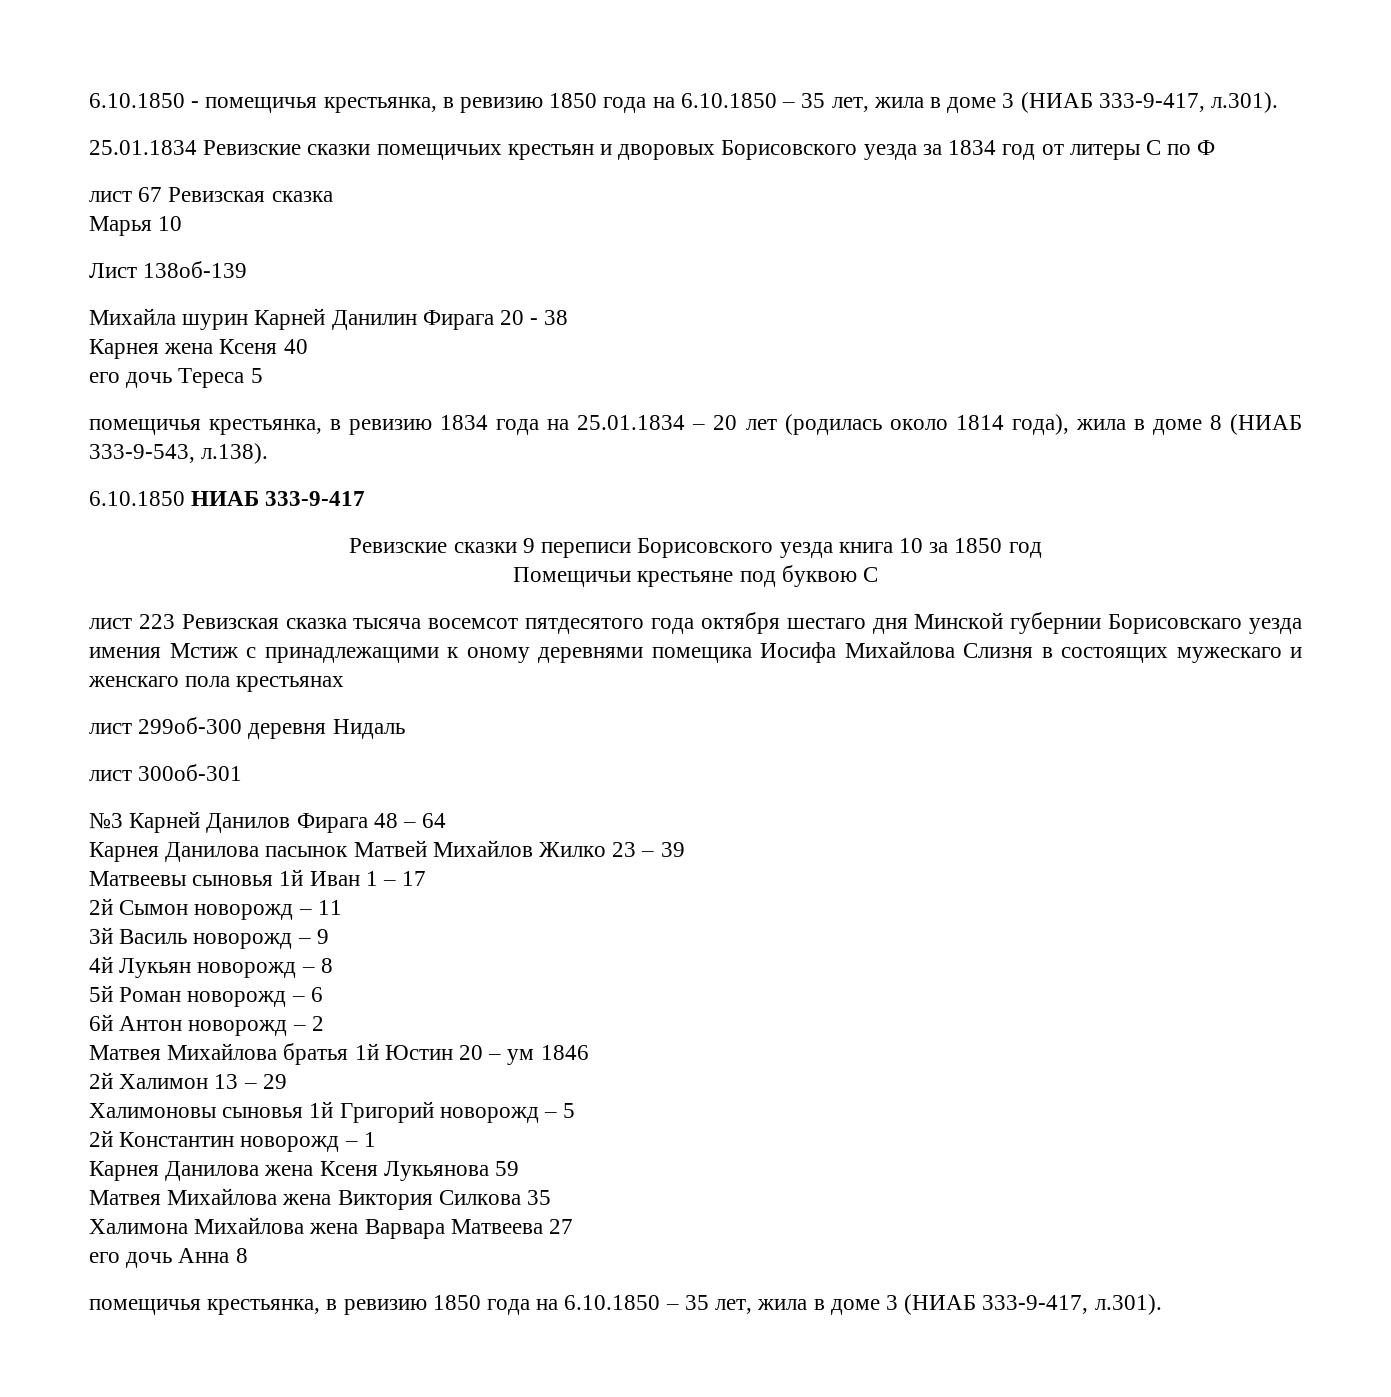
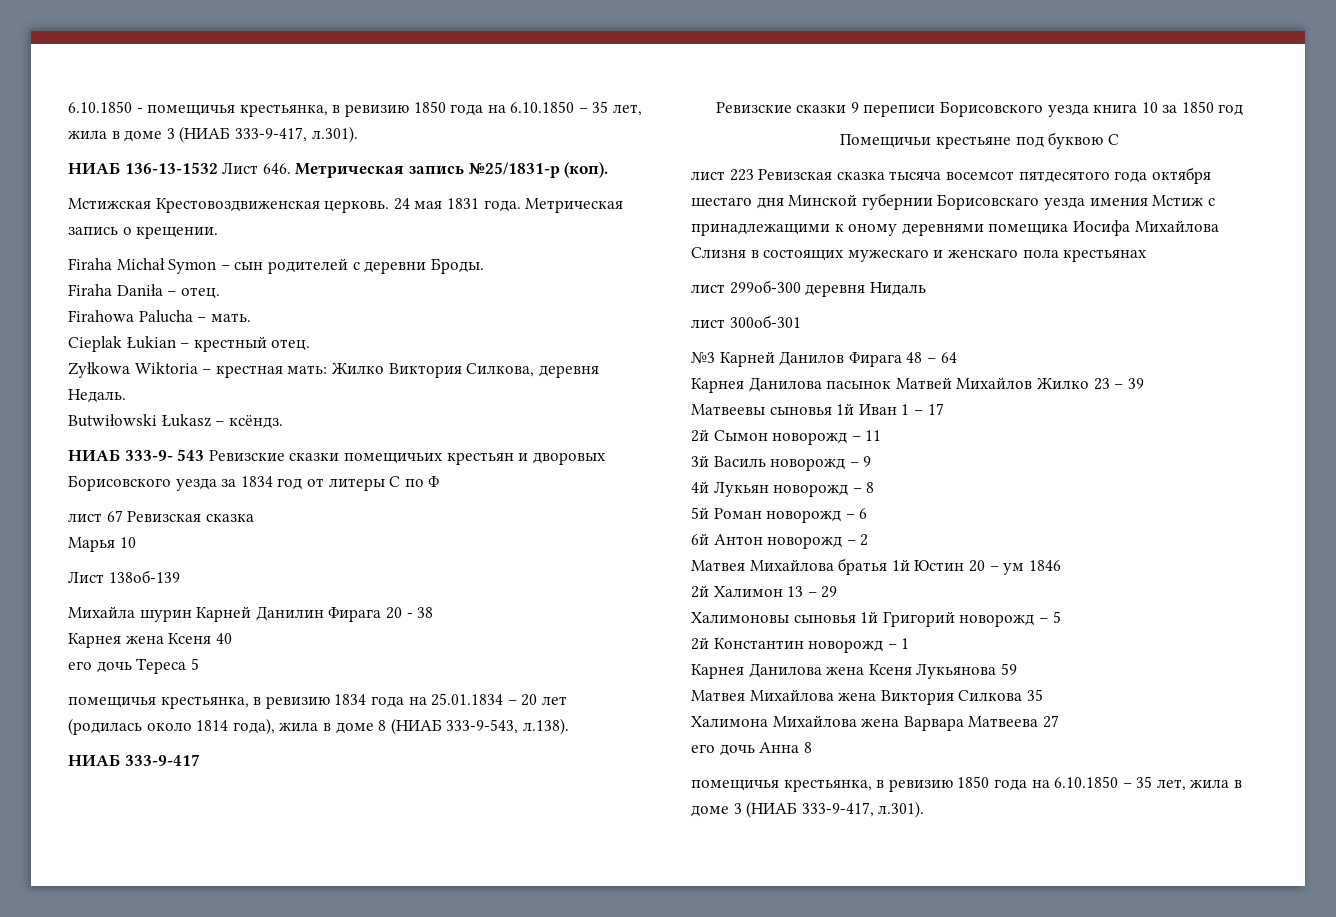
- 25.01.1834 Ревизские сказки помещичьих крестьян и дворовых Борисовского уезда за 1834 год от литеры С по Ф
+ НИАБ 136-13-1532 Лист 646. Метрическая запись №25/1831-р (коп).
+ Мстижская Крестовоздвиженская церковь. 24 мая 1831 года. Метрическая запись о крещении.
+ Firaha Michał Symon – сын родителей с деревни Броды.
+ Firaha Daniła – отец.
+ Firahowa Palucha – мать.
+ Cieplak Łukian – крестный отец.
+ Zyłkowa Wiktoria – крестная мать: Жилко Виктория Силкова, деревня Недаль.
+ Butwiłowski Łukasz – ксёндз.
+ НИАБ 333-9- 543 Ревизские сказки помещичьих крестьян и дворовых Борисовского уезда за 1834 год от литеры С по Ф
- 6.10.1850 НИАБ 333-9-417
+ НИАБ 333-9-417

